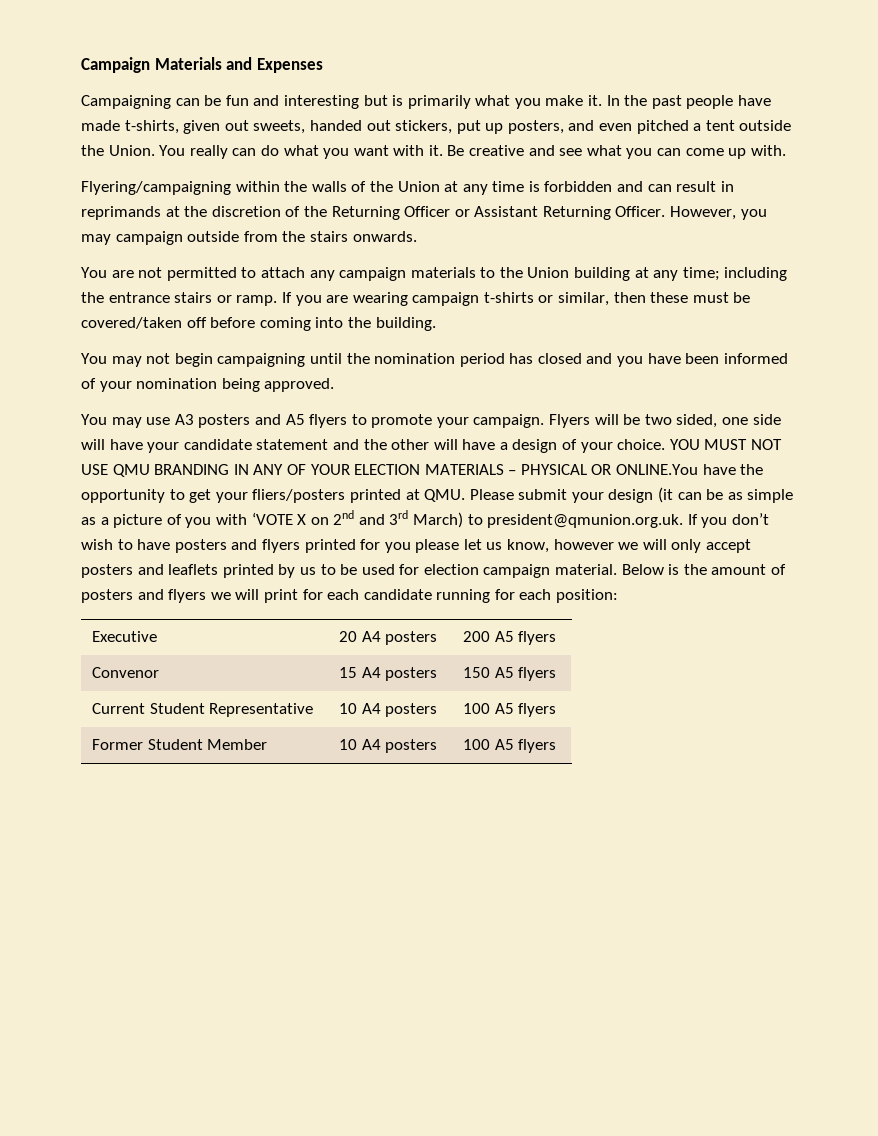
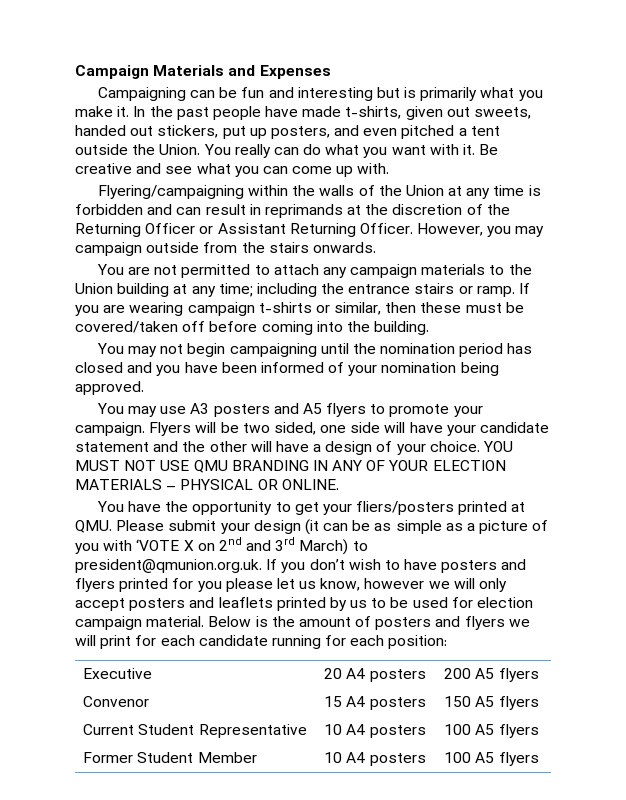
- YOU MUST NOT USE QMU BRANDING IN ANY OF YOUR ELECTION MATERIALS – PHYSICAL OR ONLINE.You have the opportunity to get your fliers/posters printed at QMU. Please submit your design (it can be as simple as a picture of you with ‘VOTE X on 2nd and 3rd March) to president@qmunion.org.uk. If you don’t wish to have posters and flyers printed for you please let us know, however we will only accept posters and leaflets printed by us to be used for election campaign material.
+ YOU MUST NOT USE QMU BRANDING IN ANY OF YOUR ELECTION MATERIALS – PHYSICAL OR ONLINE.
+ You have the opportunity to get your fliers/posters printed at QMU. Please submit your design (it can be as simple as a picture of you with ‘VOTE X on 2nd and 3rd March) to president@qmunion.org.uk. If you don’t wish to have posters and flyers printed for you please let us know, however we will only accept posters and leaflets printed by us to be used for election campaign material.

